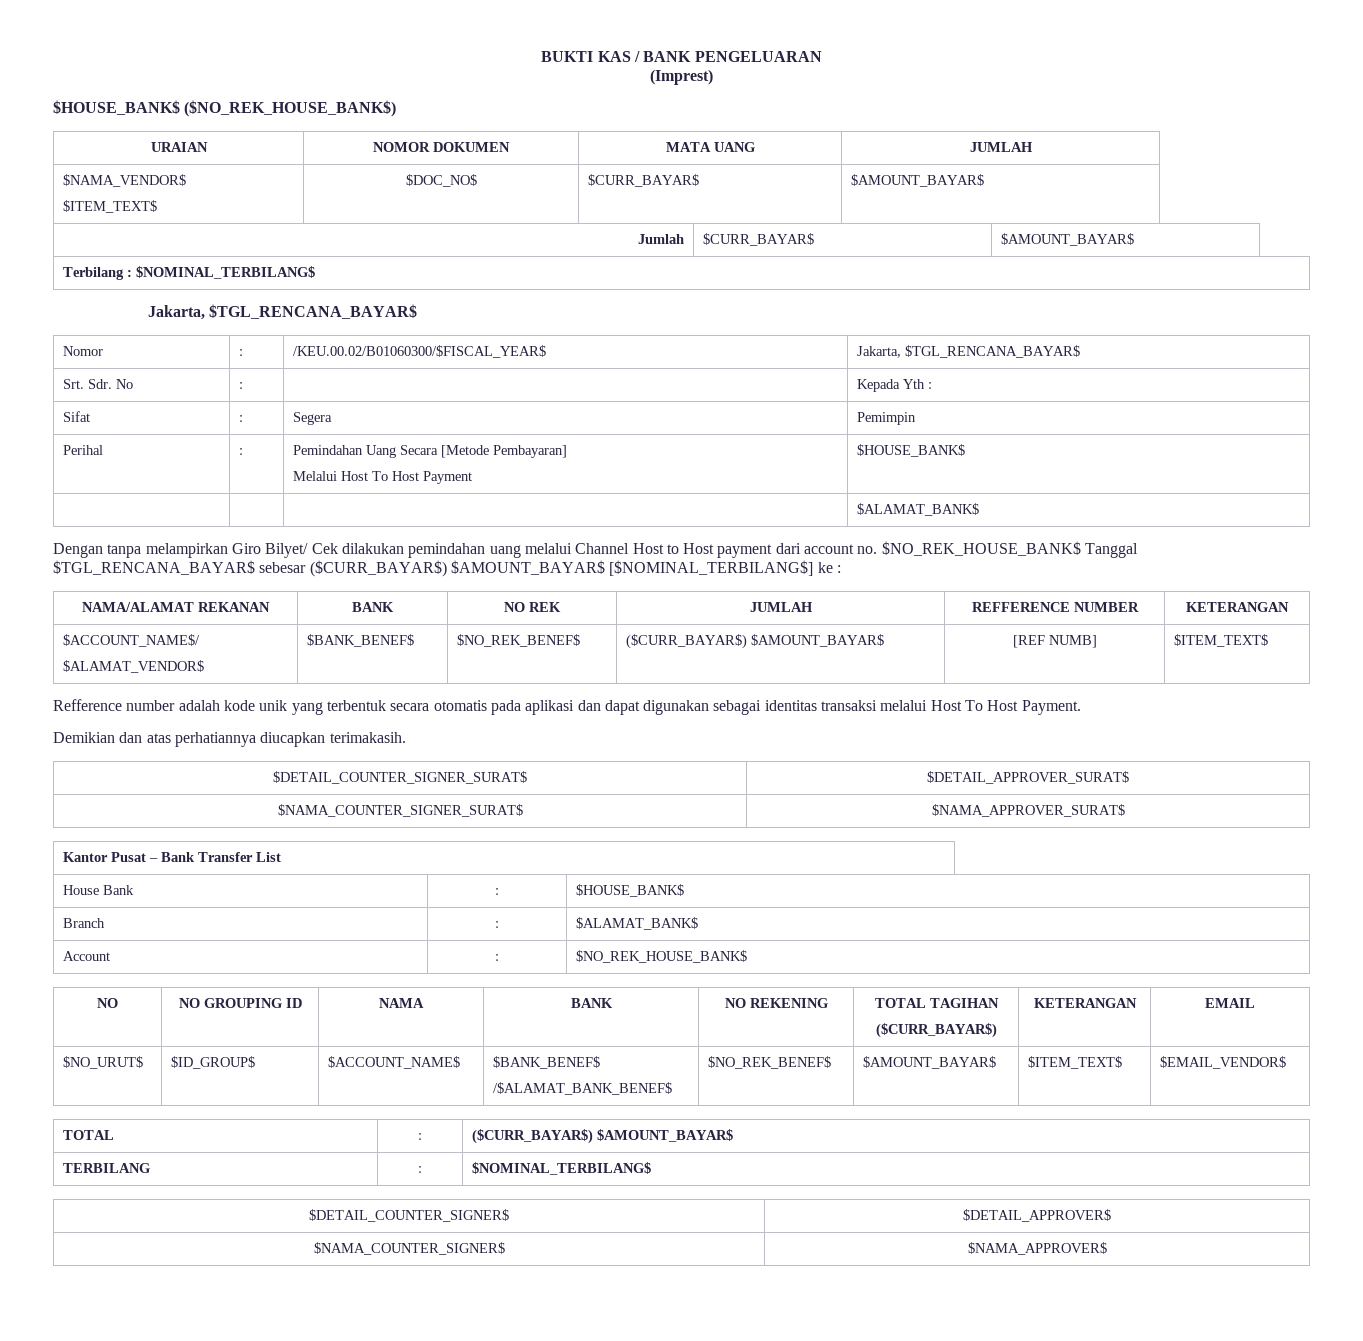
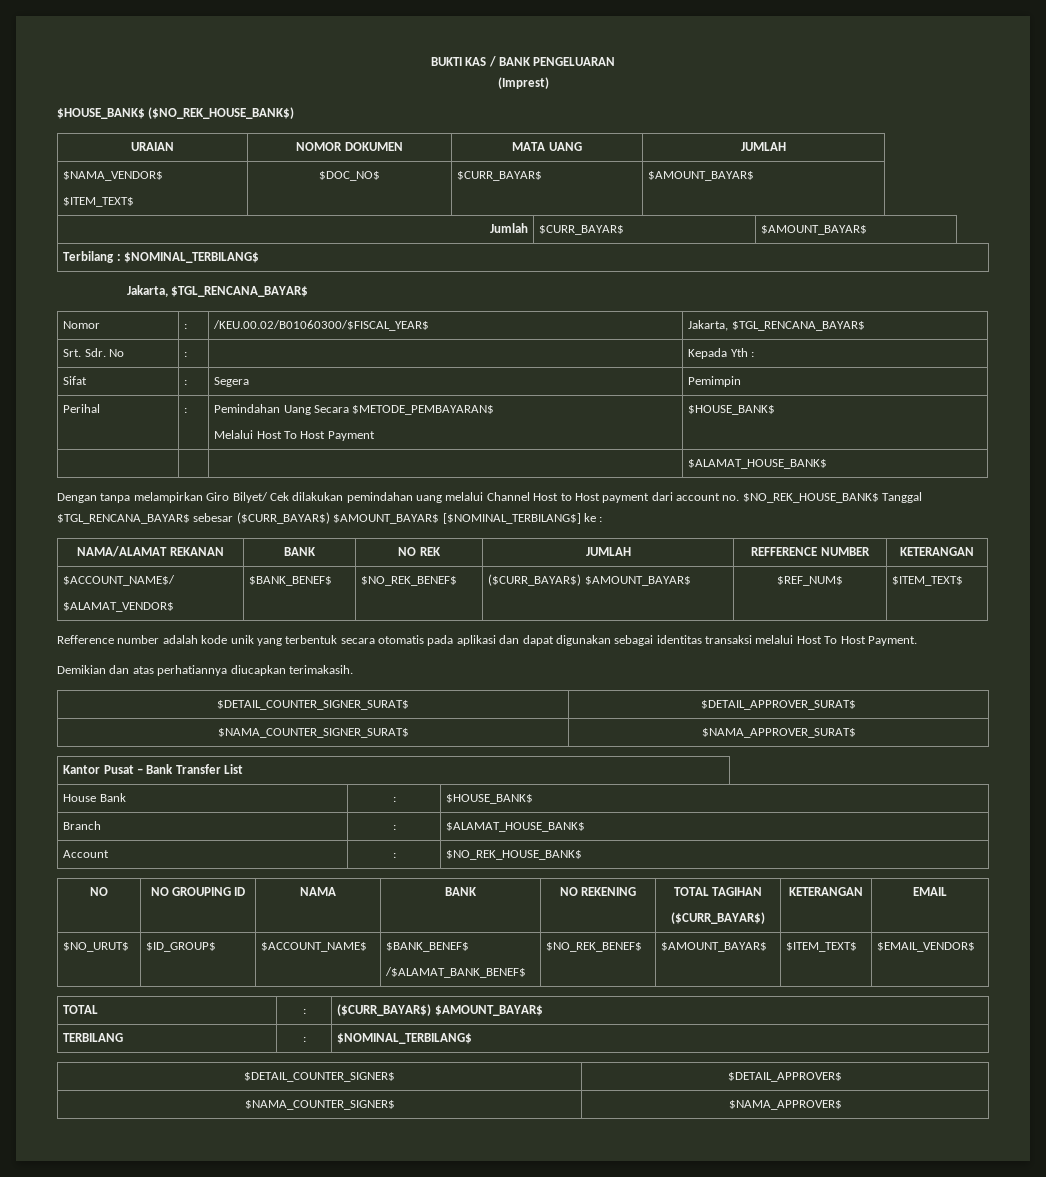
- Perihal | : | Pemindahan Uang Secara [Metode Pembayaran]
+ Perihal | : | Pemindahan Uang Secara $METODE_PEMBAYARAN$
- | | | $ALAMAT_BANK$
+ | | | $ALAMAT_HOUSE_BANK$
  $ACCOUNT_NAME$/
- $ALAMAT_VENDOR$ | $BANK_BENEF$ | $NO_REK_BENEF$ | ($CURR_BAYAR$) $AMOUNT_BAYAR$ | [REF NUMB] | $ITEM_TEXT$
+ $ALAMAT_VENDOR$ | $BANK_BENEF$ | $NO_REK_BENEF$ | ($CURR_BAYAR$) $AMOUNT_BAYAR$ | $REF_NUM$ | $ITEM_TEXT$
- Branch | : | $ALAMAT_BANK$
+ Branch | : | $ALAMAT_HOUSE_BANK$

